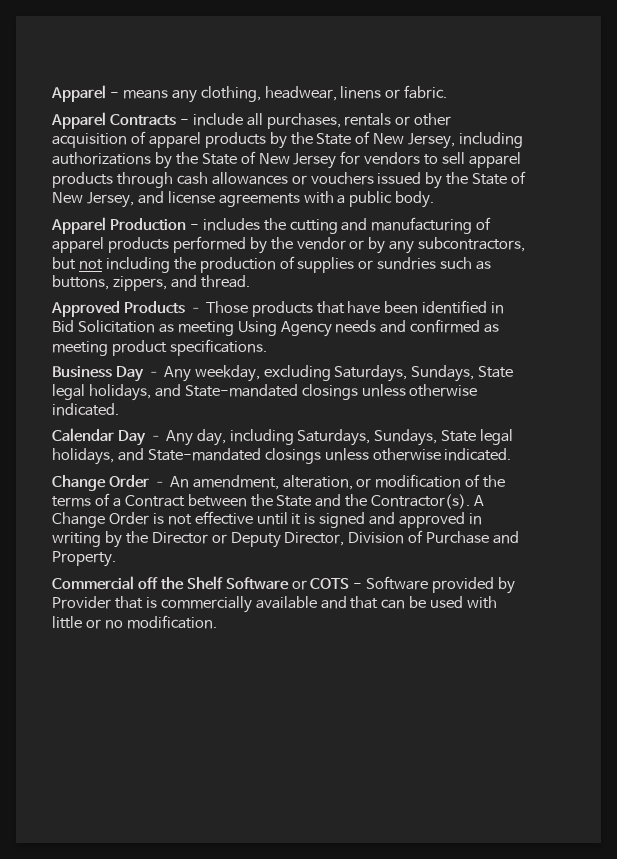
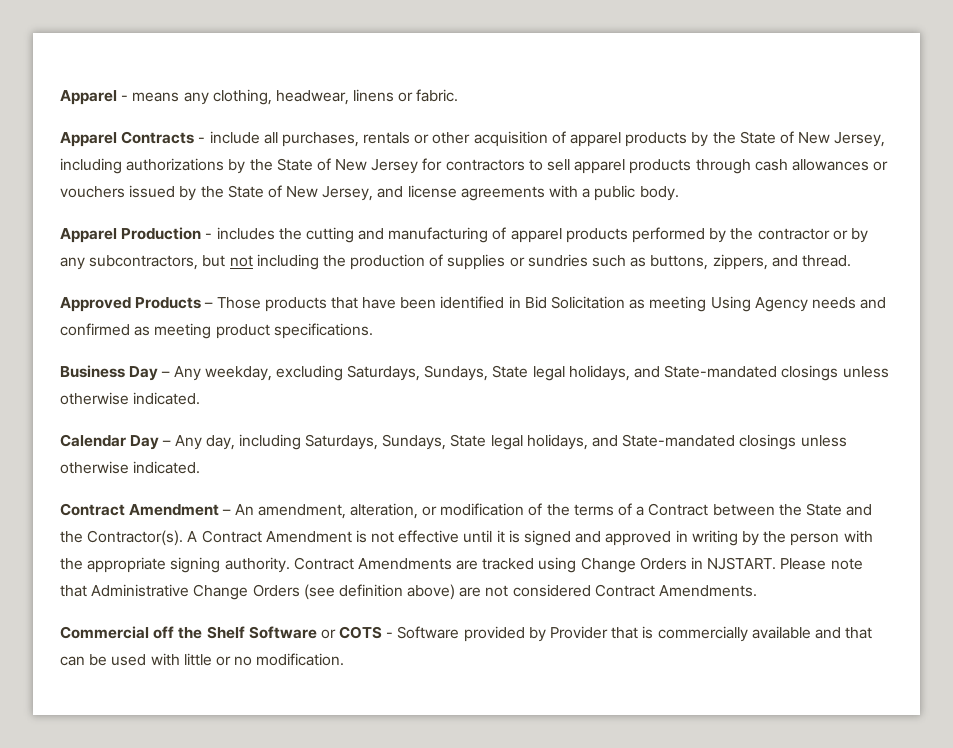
- Apparel Contracts - include all purchases, rentals or other acquisition of apparel products by the State of New Jersey, including authorizations by the State of New Jersey for vendors to sell apparel products through cash allowances or vouchers issued by the State of New Jersey, and license agreements with a public body.
+ Apparel Contracts - include all purchases, rentals or other acquisition of apparel products by the State of New Jersey, including authorizations by the State of New Jersey for contractors to sell apparel products through cash allowances or vouchers issued by the State of New Jersey, and license agreements with a public body.
- Apparel Production - includes the cutting and manufacturing of apparel products performed by the vendor or by any subcontractors, but not including the production of supplies or sundries such as buttons, zippers, and thread.
+ Apparel Production - includes the cutting and manufacturing of apparel products performed by the contractor or by any subcontractors, but not including the production of supplies or sundries such as buttons, zippers, and thread.
- Change Order – An amendment, alteration, or modification of the terms of a Contract between the State and the Contractor(s).
+ Contract Amendment – An amendment, alteration, or modification of the terms of a Contract between the State and the Contractor(s).
- A Change Order is not effective until it is signed and approved in writing by the Director or Deputy Director, Division of Purchase and Property.
+ A Contract Amendment is not effective until it is signed and approved in writing by the person with the appropriate signing authority. Contract Amendments are tracked using Change Orders in NJSTART. Please note that Administrative Change Orders (see definition above) are not considered Contract Amendments.

